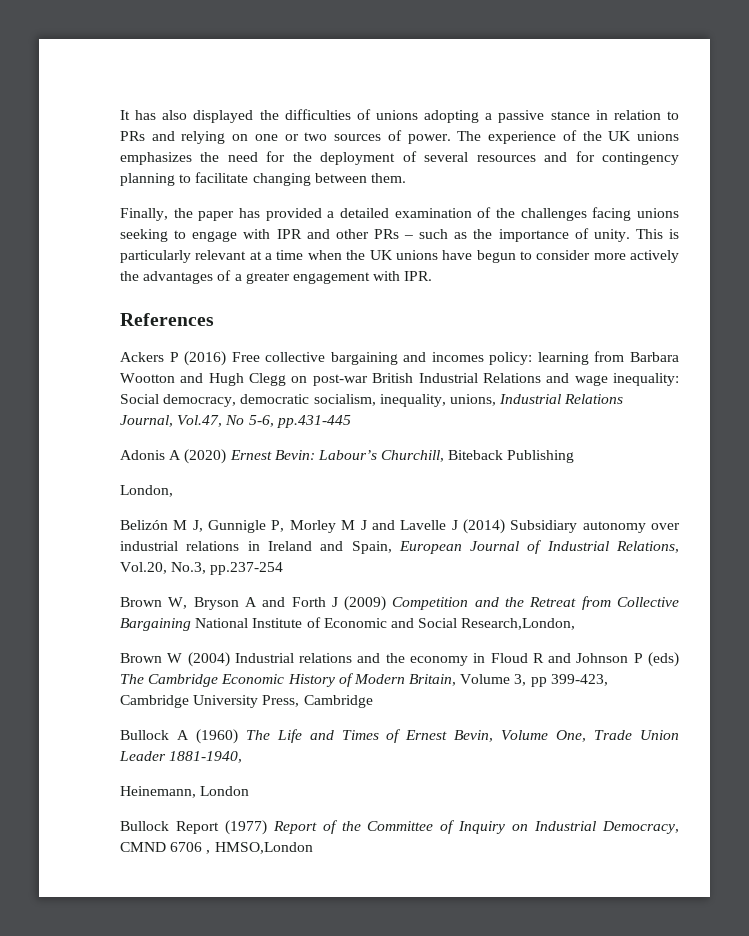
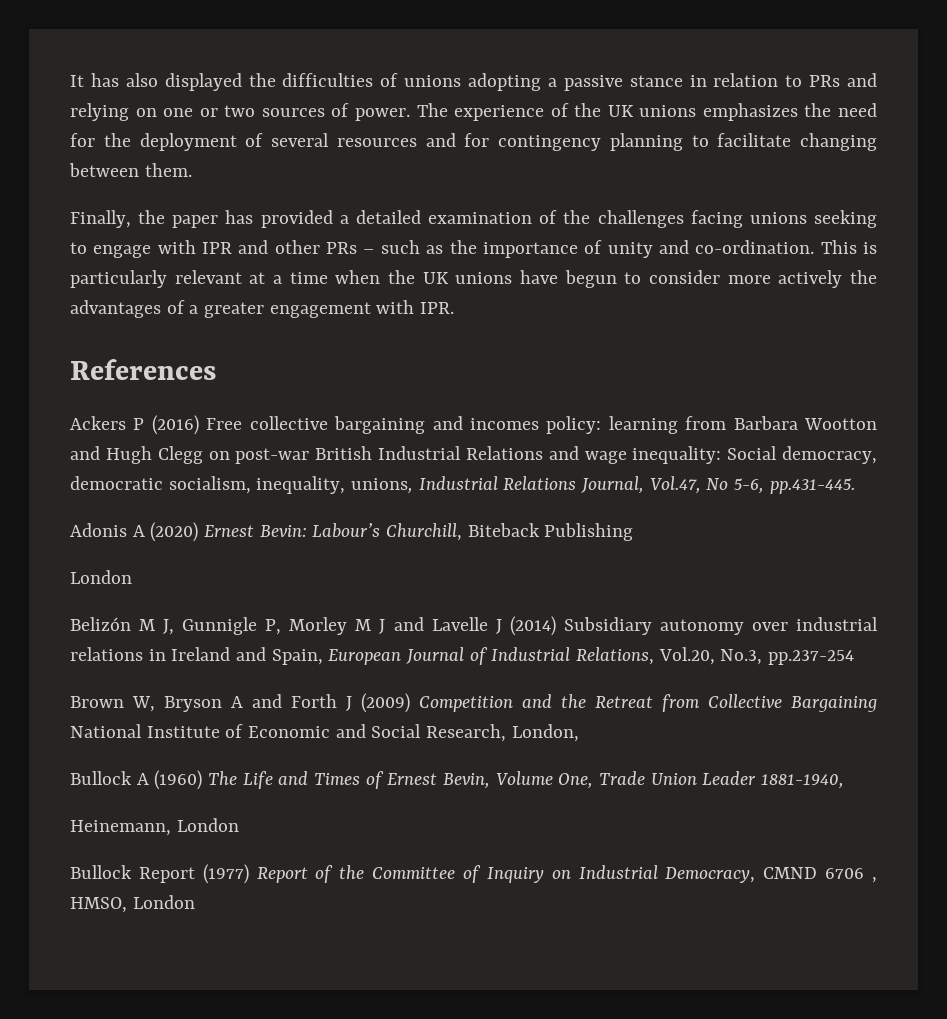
- Finally, the paper has provided a detailed examination of the challenges facing unions seeking to engage with IPR and other PRs – such as the importance of unity.
+ Finally, the paper has provided a detailed examination of the challenges facing unions seeking to engage with IPR and other PRs – such as the importance of unity and co-ordination.
- Ackers P (2016) Free collective bargaining and incomes policy: learning from Barbara Wootton and Hugh Clegg on post-war British Industrial Relations and wage inequality: Social democracy, democratic socialism, inequality, unions, Industrial Relations Journal, Vol.47, No 5-6, pp.431-445
+ Ackers P (2016) Free collective bargaining and incomes policy: learning from Barbara Wootton and Hugh Clegg on post-war British Industrial Relations and wage inequality: Social democracy, democratic socialism, inequality, unions, Industrial Relations Journal, Vol.47, No 5-6, pp.431-445.
  Adonis A (2020) Ernest Bevin: Labour’s Churchill, Biteback Publishing
- London,
+ London
- Brown W, Bryson A and Forth J (2009) Competition and the Retreat from Collective Bargaining National Institute of Economic and Social Research,London,
- Brown W (2004) Industrial relations and the economy in Floud R and Johnson P (eds) The Cambridge Economic History of Modern Britain, Volume 3, pp 399-423, Cambridge University Press, Cambridge
+ Brown W, Bryson A and Forth J (2009) Competition and the Retreat from Collective Bargaining National Institute of Economic and Social Research, London,
- Bullock Report (1977) Report of the Committee of Inquiry on Industrial Democracy, CMND 6706 , HMSO,London
+ Bullock Report (1977) Report of the Committee of Inquiry on Industrial Democracy, CMND 6706 , HMSO, London

